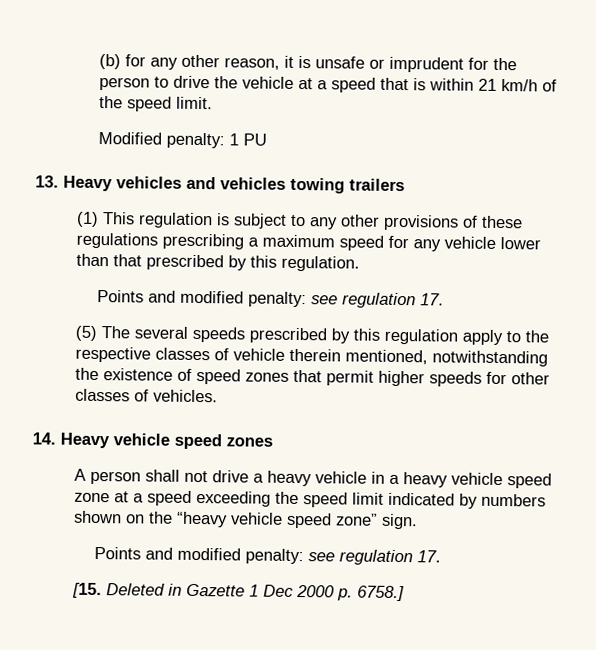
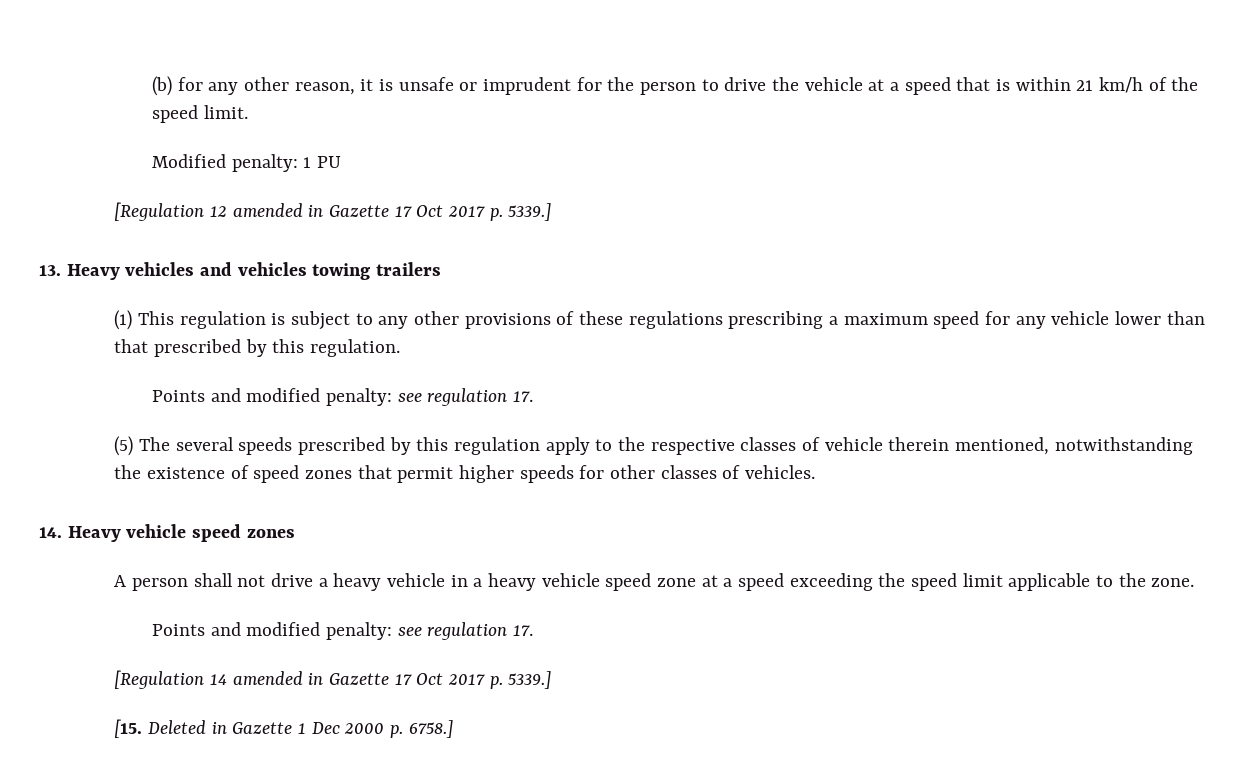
+ [Regulation 12 amended in Gazette 17 Oct 2017 p. 5339.]
- A person shall not drive a heavy vehicle in a heavy vehicle speed zone at a speed exceeding the speed limit indicated by numbers shown on the “heavy vehicle speed zone” sign.
+ A person shall not drive a heavy vehicle in a heavy vehicle speed zone at a speed exceeding the speed limit applicable to the zone.
  Points and modified penalty: see regulation 17.
+ [Regulation 14 amended in Gazette 17 Oct 2017 p. 5339.]

